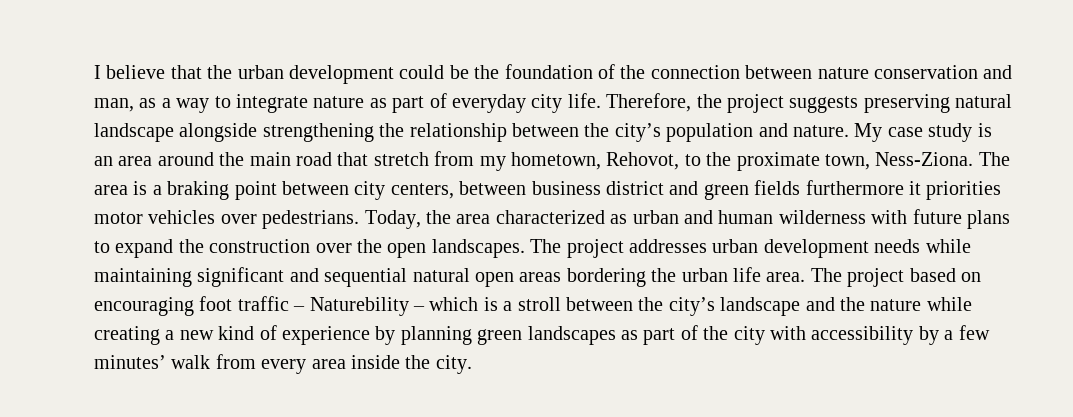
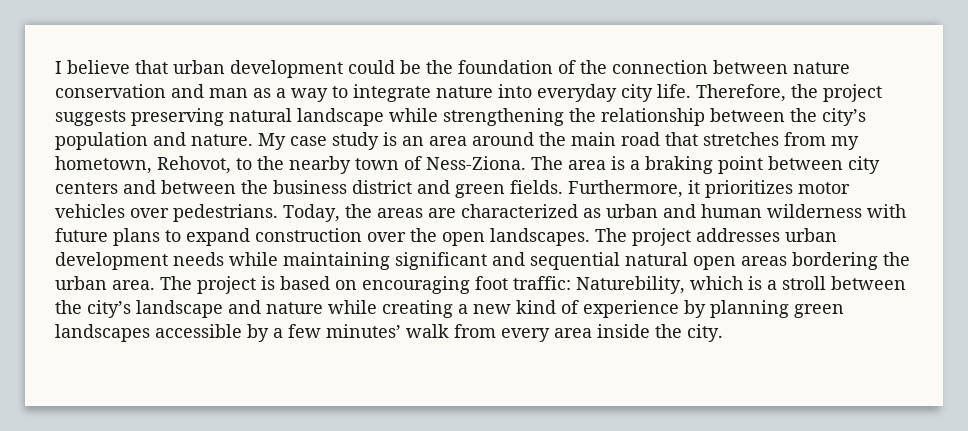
- I believe that the urban development could be the foundation of the connection between nature conservation and man, as a way to integrate nature as part of everyday city life.
+ I believe that urban development could be the foundation of the connection between nature conservation and man as a way to integrate nature into everyday city life.
- Therefore, the project suggests preserving natural landscape alongside strengthening the relationship between the city’s population and nature.
+ Therefore, the project suggests preserving natural landscape while strengthening the relationship between the city’s population and nature.
- My case study is an area around the main road that stretch from my hometown, Rehovot, to the proximate town, Ness-Ziona.
+ My case study is an area around the main road that stretches from my hometown, Rehovot, to the nearby town of Ness-Ziona.
- The area is a braking point between city centers, between business district and green fields furthermore it priorities motor vehicles over pedestrians.
+ The area is a braking point between city centers and between the business district and green fields. Furthermore, it prioritizes motor vehicles over pedestrians.
- Today, the area characterized as urban and human wilderness with future plans to expand the construction over the open landscapes.
+ Today, the areas are characterized as urban and human wilderness with future plans to expand construction over the open landscapes.
- The project addresses urban development needs while maintaining significant and sequential natural open areas bordering the urban life area.
+ The project addresses urban development needs while maintaining significant and sequential natural open areas bordering the urban area.
- The project based on encouraging foot traffic – Naturebility – which is a stroll between the city’s landscape and the nature while creating a new kind of experience by planning green landscapes as part of the city with accessibility by a few minutes’ walk from every area inside the city.
+ The project is based on encouraging foot traffic: Naturebility, which is a stroll between the city’s landscape and nature while creating a new kind of experience by planning green landscapes accessible by a few minutes’ walk from every area inside the city.

